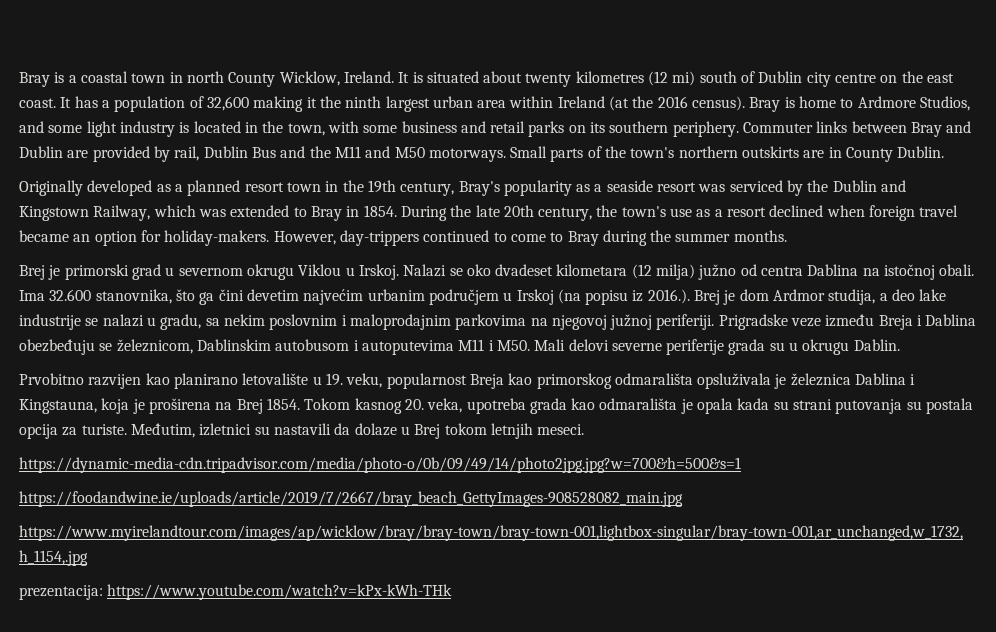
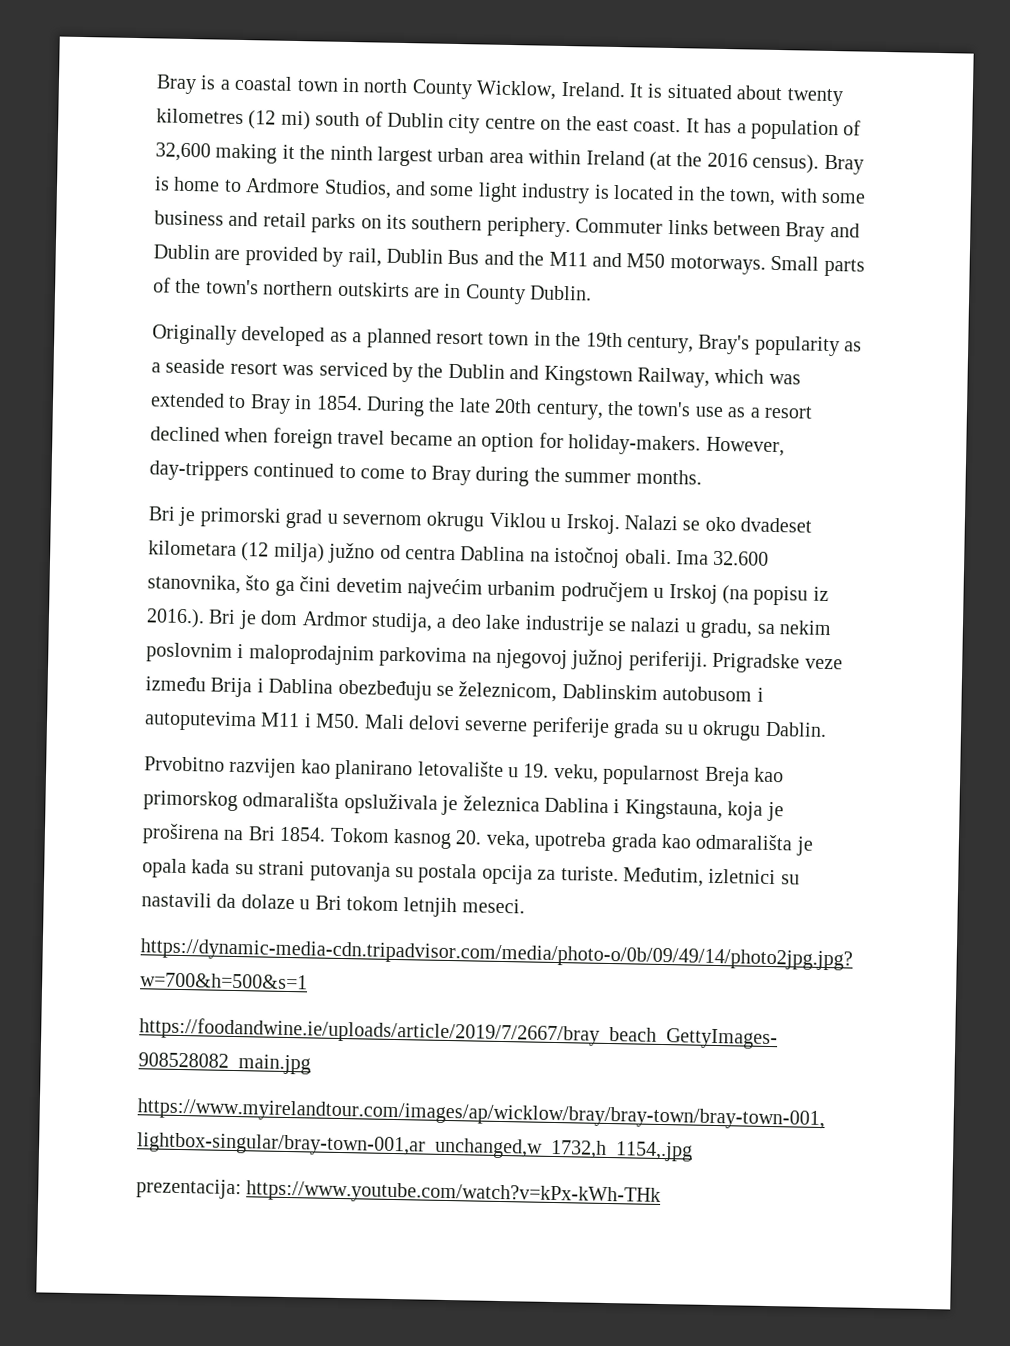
- Brej je primorski grad u severnom okrugu Viklou u Irskoj.
+ Bri je primorski grad u severnom okrugu Viklou u Irskoj.
- Ima 32.600 stanovnika, što ga čini devetim najvećim urbanim područjem u Irskoj (na popisu iz 2016.). Brej je dom Ardmor studija, a deo lake industrije se nalazi u gradu, sa nekim poslovnim i maloprodajnim parkovima na njegovoj južnoj periferiji.
+ Ima 32.600 stanovnika, što ga čini devetim najvećim urbanim područjem u Irskoj (na popisu iz 2016.). Bri je dom Ardmor studija, a deo lake industrije se nalazi u gradu, sa nekim poslovnim i maloprodajnim parkovima na njegovoj južnoj periferiji.
- Prigradske veze između Breja i Dablina obezbeđuju se železnicom, Dablinskim autobusom i autoputevima M11 i M50. Mali delovi severne periferije grada su u okrugu Dablin.
+ Prigradske veze između Brija i Dablina obezbeđuju se železnicom, Dablinskim autobusom i autoputevima M11 i M50. Mali delovi severne periferije grada su u okrugu Dablin.
- Prvobitno razvijen kao planirano letovalište u 19. veku, popularnost Breja kao primorskog odmarališta opsluživala je železnica Dablina i Kingstauna, koja je proširena na Brej 1854.
+ Prvobitno razvijen kao planirano letovalište u 19. veku, popularnost Breja kao primorskog odmarališta opsluživala je železnica Dablina i Kingstauna, koja je proširena na Bri 1854.
- Međutim, izletnici su nastavili da dolaze u Brej tokom letnjih meseci.
+ Međutim, izletnici su nastavili da dolaze u Bri tokom letnjih meseci.

